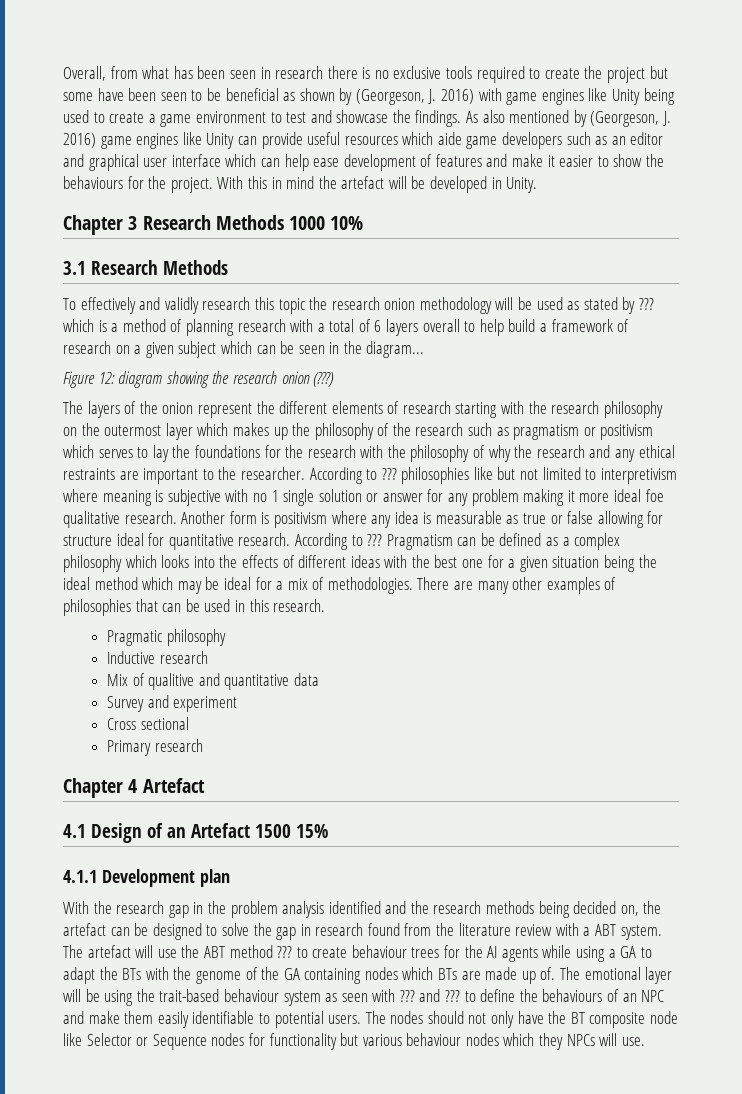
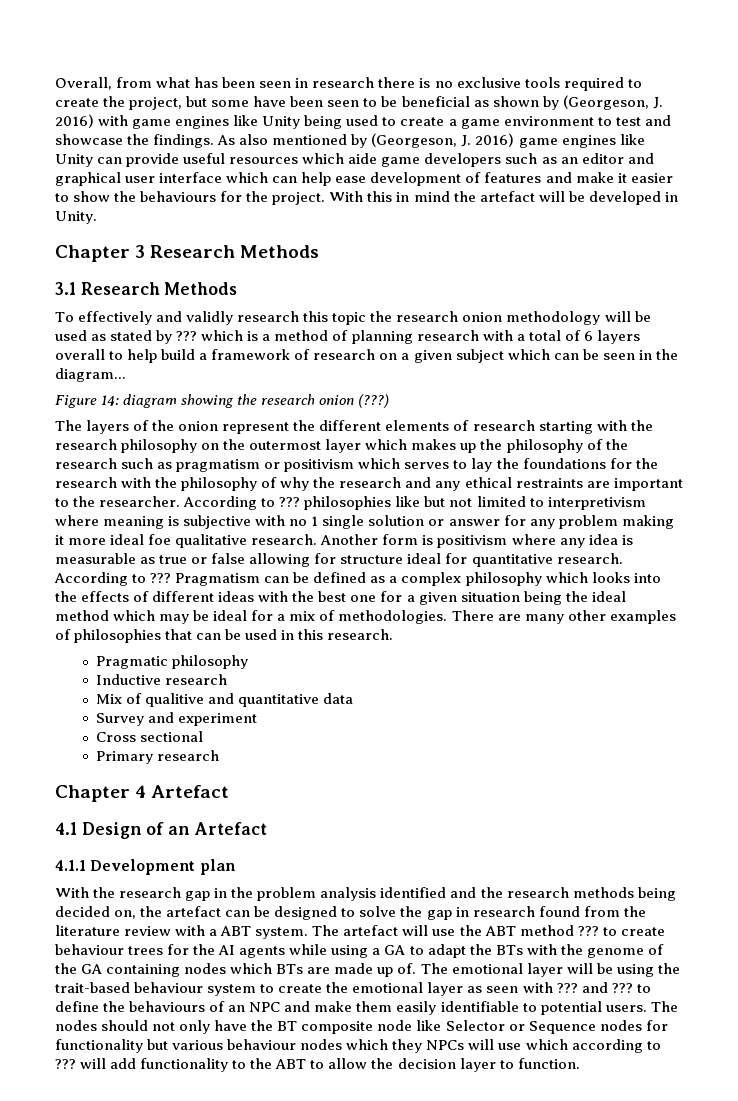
- Overall, from what has been seen in research there is no exclusive tools required to create the project but some have been seen to be beneficial as shown by (Georgeson, J. 2016) with game engines like Unity being used to create a game environment to test and showcase the findings.
+ Overall, from what has been seen in research there is no exclusive tools required to create the project, but some have been seen to be beneficial as shown by (Georgeson, J. 2016) with game engines like Unity being used to create a game environment to test and showcase the findings.
- Chapter 3 Research Methods 1000 10%
+ Chapter 3 Research Methods
- Figure 12: diagram showing the research onion (???)
+ Figure 14: diagram showing the research onion (???)
- 4.1 Design of an Artefact 1500 15%
+ 4.1 Design of an Artefact
- The emotional layer will be using the trait-based behaviour system as seen with ??? and ??? to define the behaviours of an NPC and make them easily identifiable to potential users.
+ The emotional layer will be using the trait-based behaviour system to create the emotional layer as seen with ??? and ??? to define the behaviours of an NPC and make them easily identifiable to potential users.
- The nodes should not only have the BT composite node like Selector or Sequence nodes for functionality but various behaviour nodes which they NPCs will use.
+ The nodes should not only have the BT composite node like Selector or Sequence nodes for functionality but various behaviour nodes which they NPCs will use which according to ??? will add functionality to the ABT to allow the decision layer to function.

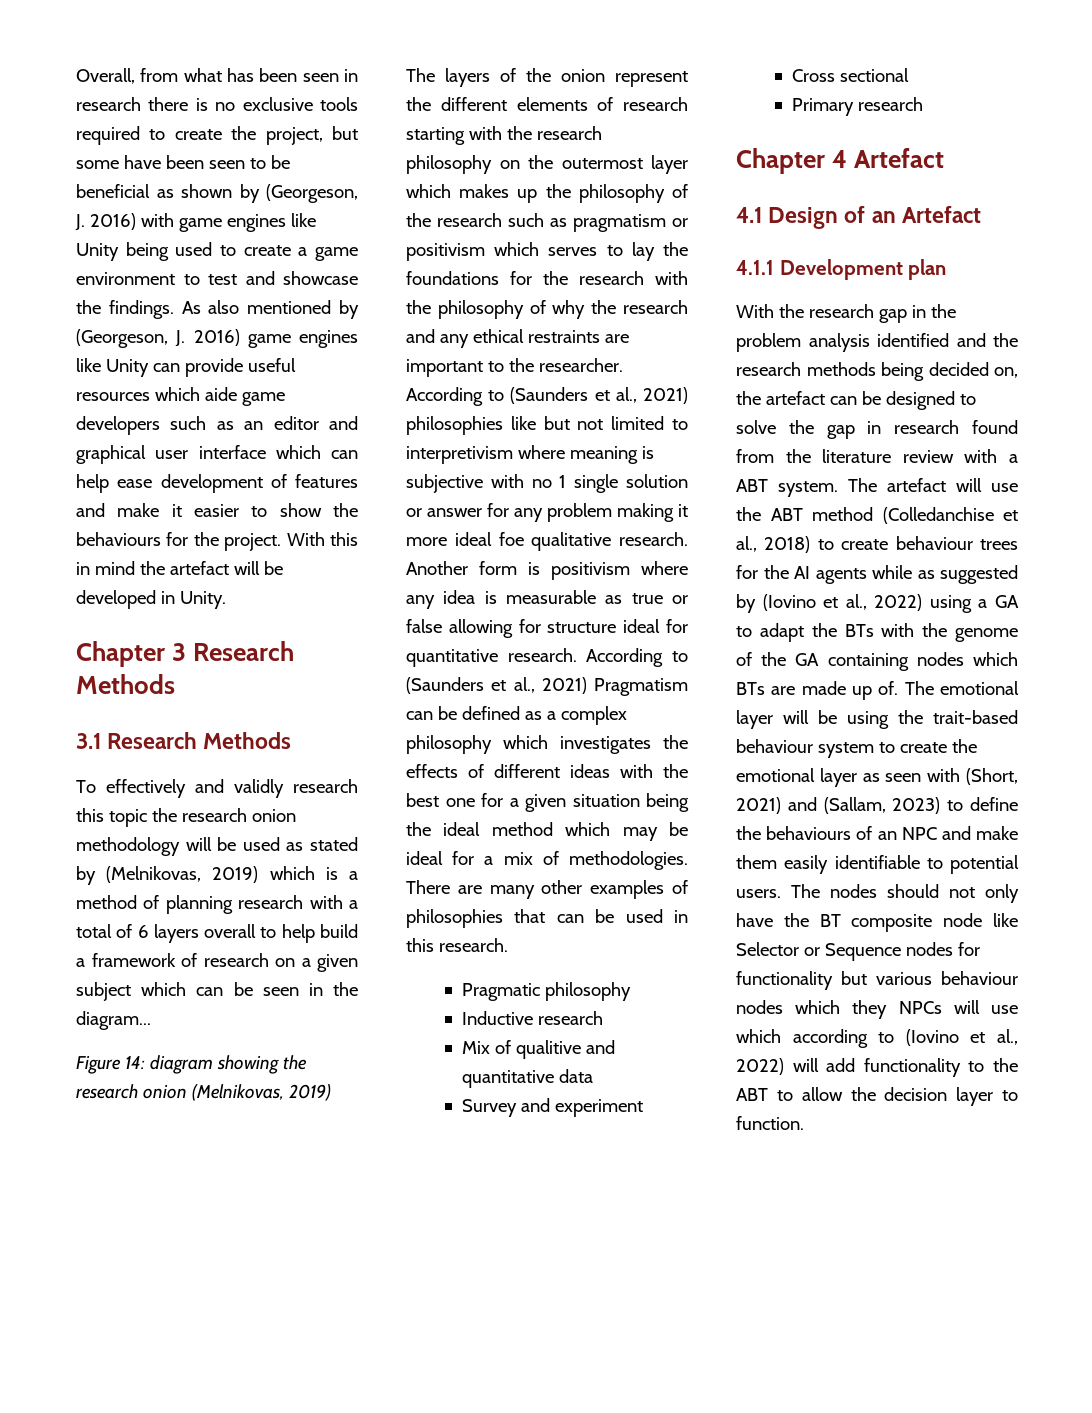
- To effectively and validly research this topic the research onion methodology will be used as stated by ??? which is a method of planning research with a total of 6 layers overall to help build a framework of research on a given subject which can be seen in the diagram...
+ To effectively and validly research this topic the research onion methodology will be used as stated by (Melnikovas, 2019) which is a method of planning research with a total of 6 layers overall to help build a framework of research on a given subject which can be seen in the diagram...
- Figure 14: diagram showing the research onion (???)
+ Figure 14: diagram showing the research onion (Melnikovas, 2019)
- According to ??? philosophies like but not limited to interpretivism where meaning is subjective with no 1 single solution or answer for any problem making it more ideal foe qualitative research.
+ According to (Saunders et al., 2021) philosophies like but not limited to interpretivism where meaning is subjective with no 1 single solution or answer for any problem making it more ideal foe qualitative research.
- According to ??? Pragmatism can be defined as a complex philosophy which looks into the effects of different ideas with the best one for a given situation being the ideal method which may be ideal for a mix of methodologies.
+ According to (Saunders et al., 2021) Pragmatism can be defined as a complex philosophy which investigates the effects of different ideas with the best one for a given situation being the ideal method which may be ideal for a mix of methodologies.
- The artefact will use the ABT method ??? to create behaviour trees for the AI agents while using a GA to adapt the BTs with the genome of the GA containing nodes which BTs are made up of.
+ The artefact will use the ABT method (Colledanchise et al., 2018) to create behaviour trees for the AI agents while as suggested by (Iovino et al., 2022) using a GA to adapt the BTs with the genome of the GA containing nodes which BTs are made up of.
- The emotional layer will be using the trait-based behaviour system to create the emotional layer as seen with ??? and ??? to define the behaviours of an NPC and make them easily identifiable to potential users.
+ The emotional layer will be using the trait-based behaviour system to create the emotional layer as seen with (Short, 2021) and (Sallam, 2023) to define the behaviours of an NPC and make them easily identifiable to potential users.
- The nodes should not only have the BT composite node like Selector or Sequence nodes for functionality but various behaviour nodes which they NPCs will use which according to ??? will add functionality to the ABT to allow the decision layer to function.
+ The nodes should not only have the BT composite node like Selector or Sequence nodes for functionality but various behaviour nodes which they NPCs will use which according to (Iovino et al., 2022) will add functionality to the ABT to allow the decision layer to function.

